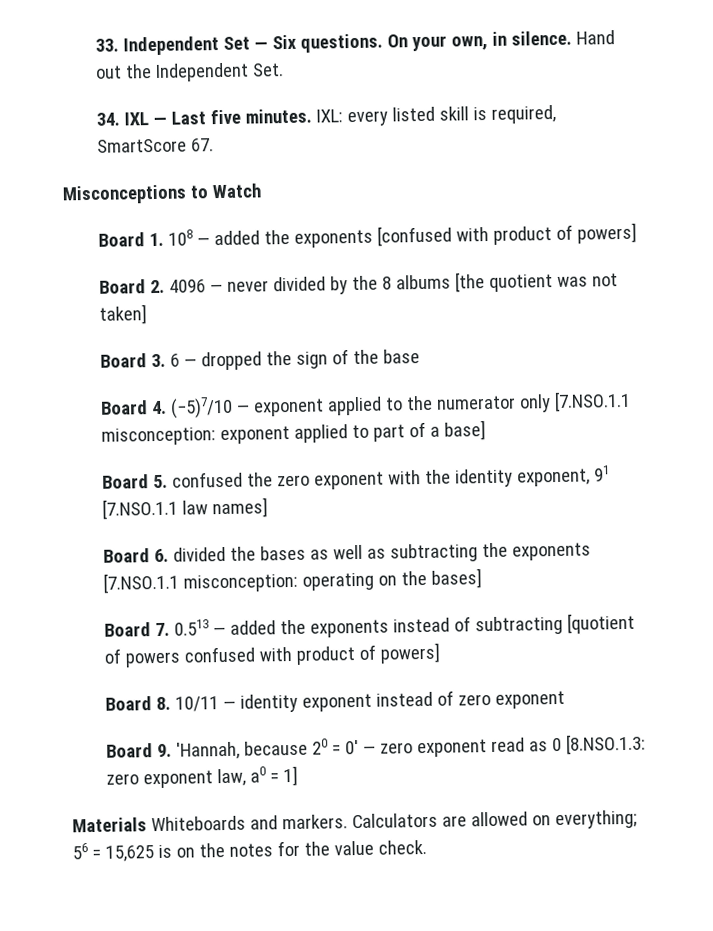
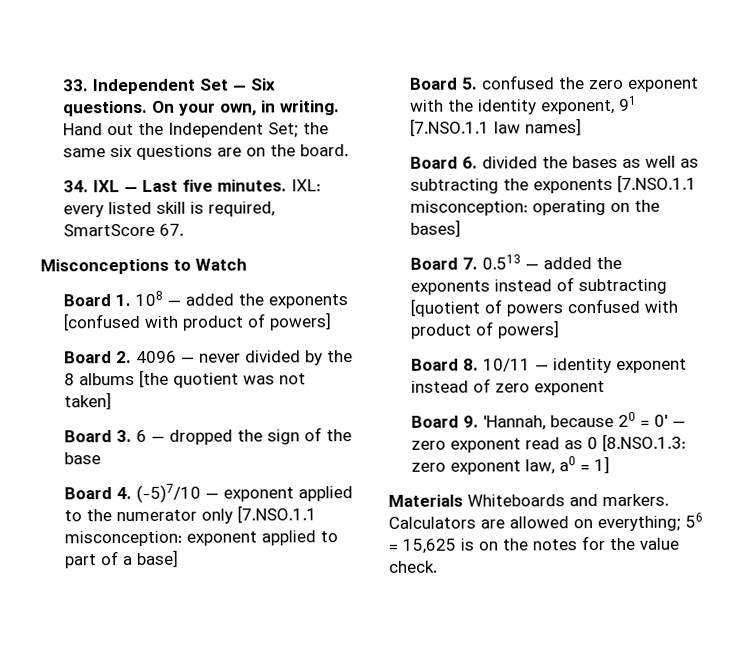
- On your own, in silence.
+ On your own, in writing.
- Hand out the Independent Set.
+ Hand out the Independent Set; the same six questions are on the board.

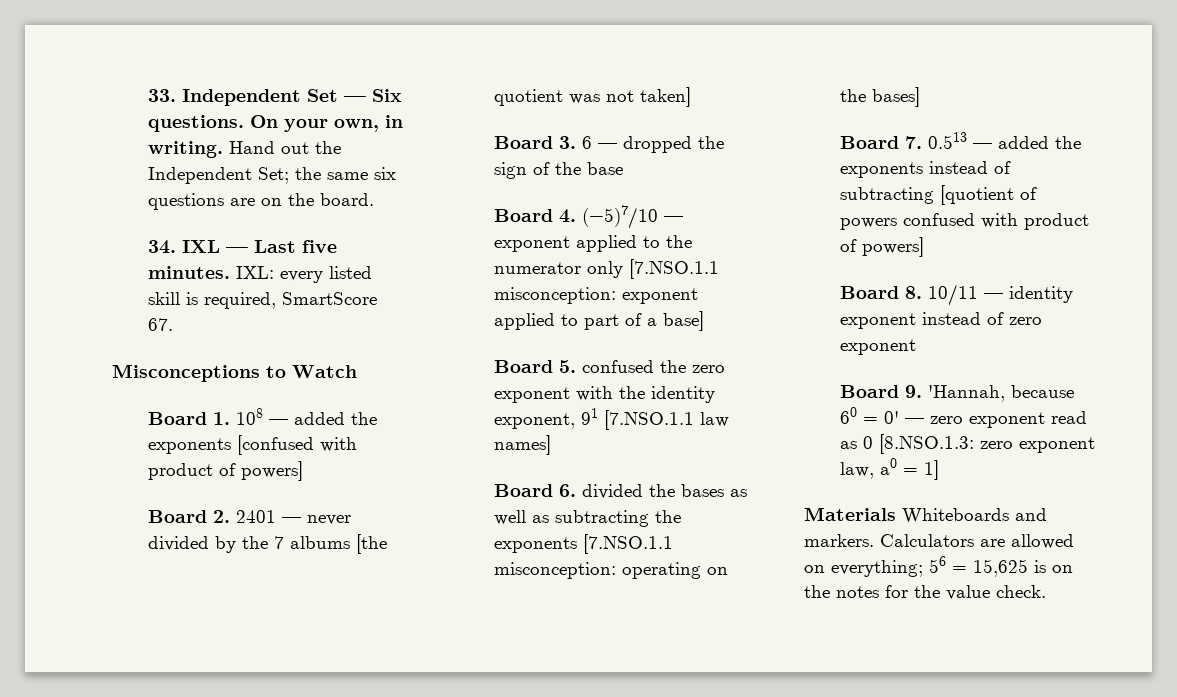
- Board 2. 4096 — never divided by the 8 albums [the quotient was not taken]
+ Board 2. 2401 — never divided by the 7 albums [the quotient was not taken]
- Board 9. 'Hannah, because 20 = 0' — zero exponent read as 0 [8.NSO.1.3: zero exponent law, a0 = 1]
+ Board 9. 'Hannah, because 60 = 0' — zero exponent read as 0 [8.NSO.1.3: zero exponent law, a0 = 1]

